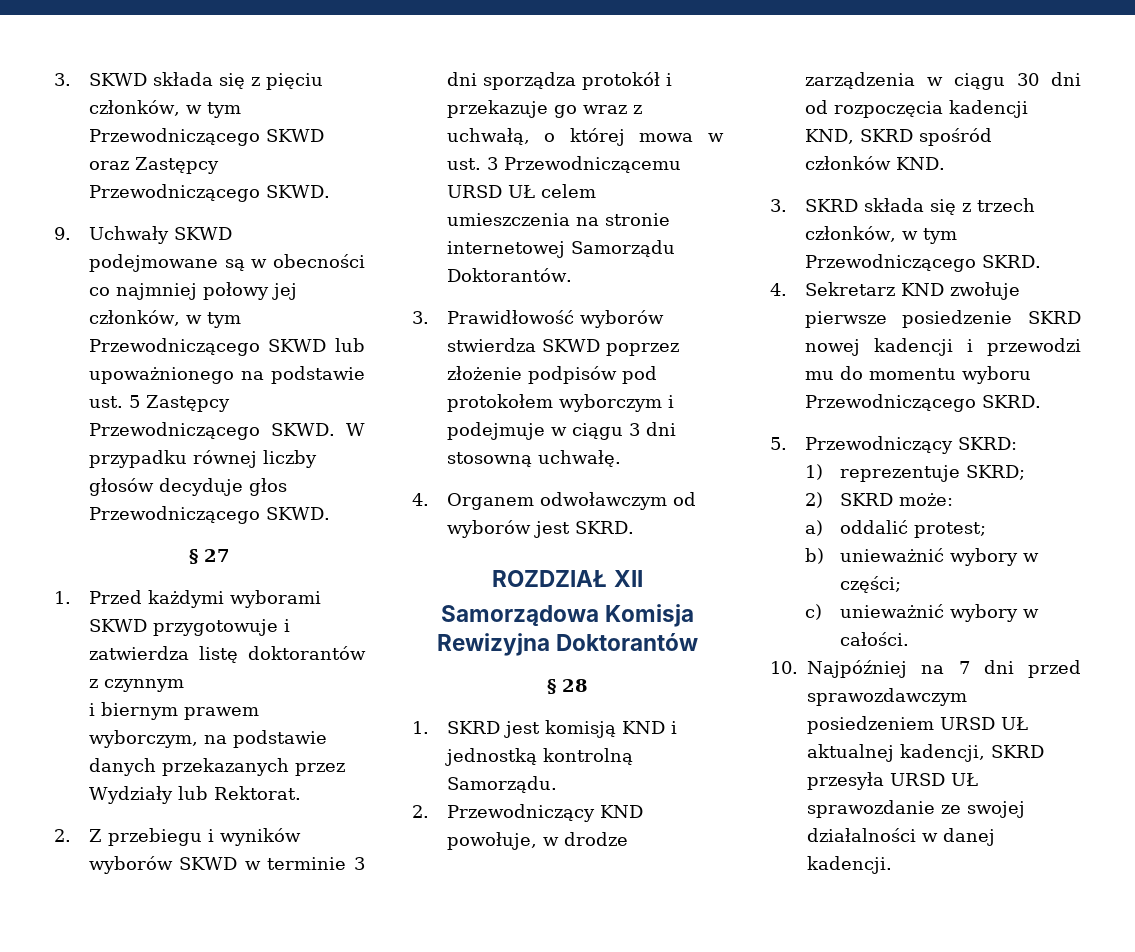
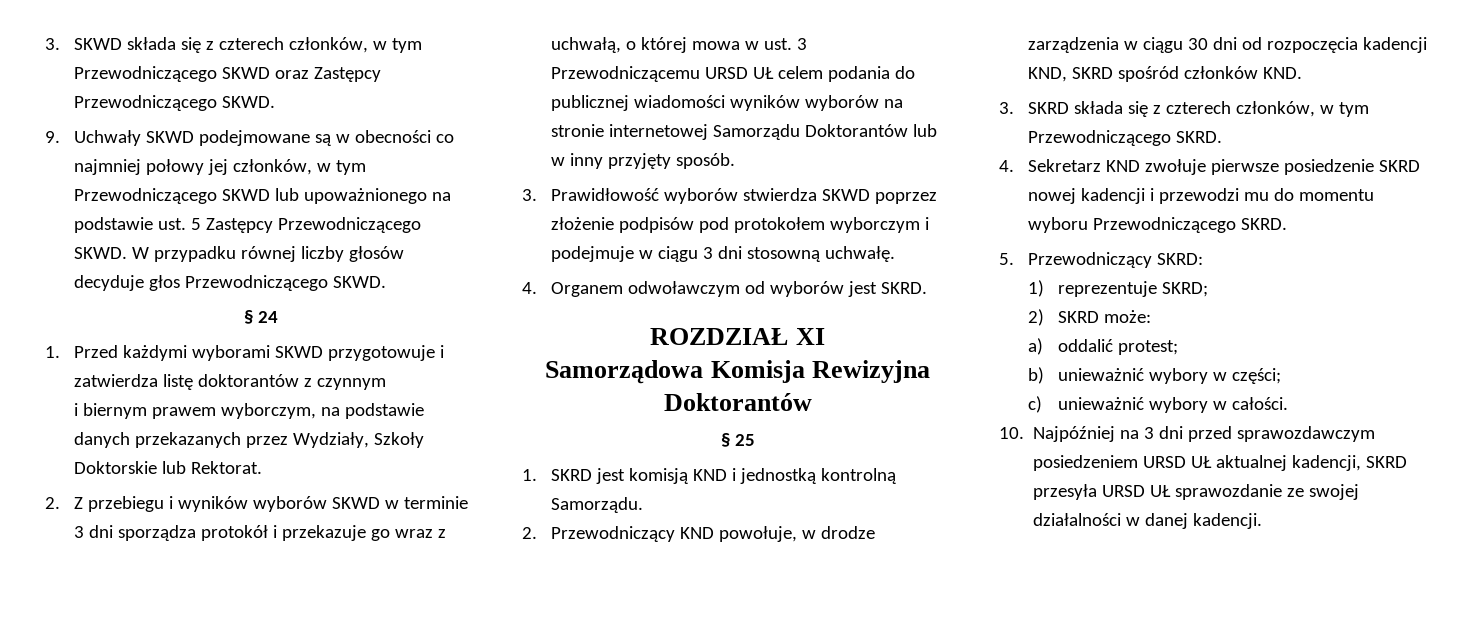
- 3. SKWD składa się z pięciu członków, w tym Przewodniczącego SKWD oraz Zastępcy Przewodniczącego SKWD.
+ 3. SKWD składa się z czterech członków, w tym Przewodniczącego SKWD oraz Zastępcy Przewodniczącego SKWD.
- § 27
+ § 24
- i biernym prawem wyborczym, na podstawie danych przekazanych przez Wydziały lub Rektorat.
+ i biernym prawem wyborczym, na podstawie danych przekazanych przez Wydziały, Szkoły Doktorskie lub Rektorat.
- 2. Z przebiegu i wyników wyborów SKWD w terminie 3 dni sporządza protokół i przekazuje go wraz z uchwałą, o której mowa w ust. 3 Przewodniczącemu URSD UŁ celem umieszczenia na stronie internetowej Samorządu Doktorantów.
+ 2. Z przebiegu i wyników wyborów SKWD w terminie 3 dni sporządza protokół i przekazuje go wraz z uchwałą, o której mowa w ust. 3 Przewodniczącemu URSD UŁ celem podania do publicznej wiadomości wyników wyborów na stronie internetowej Samorządu Doktorantów lub w inny przyjęty sposób.
- ROZDZIAŁ XII
+ ROZDZIAŁ XI
- § 28
+ § 25
- 3. SKRD składa się z trzech członków, w tym Przewodniczącego SKRD.
+ 3. SKRD składa się z czterech członków, w tym Przewodniczącego SKRD.
- 10. Najpóźniej na 7 dni przed sprawozdawczym posiedzeniem URSD UŁ aktualnej kadencji, SKRD przesyła URSD UŁ sprawozdanie ze swojej działalności w danej kadencji.
+ 10. Najpóźniej na 3 dni przed sprawozdawczym posiedzeniem URSD UŁ aktualnej kadencji, SKRD przesyła URSD UŁ sprawozdanie ze swojej działalności w danej kadencji.

